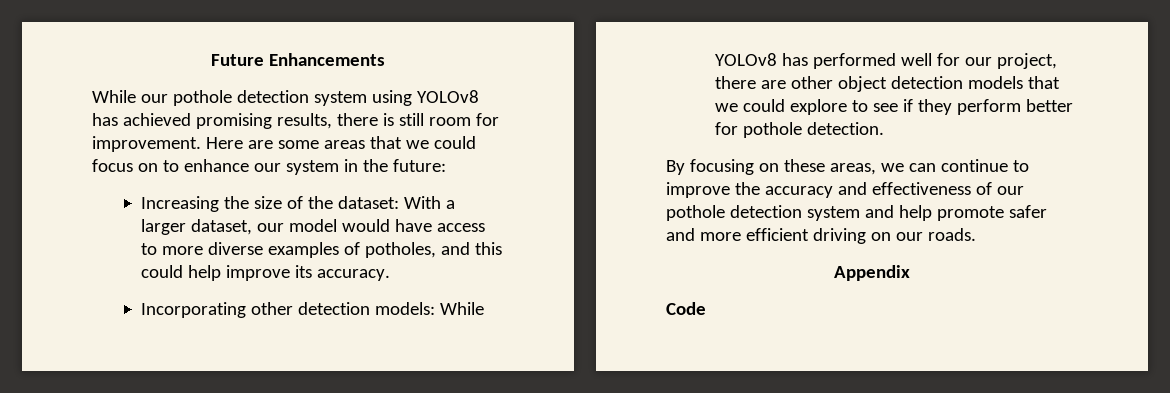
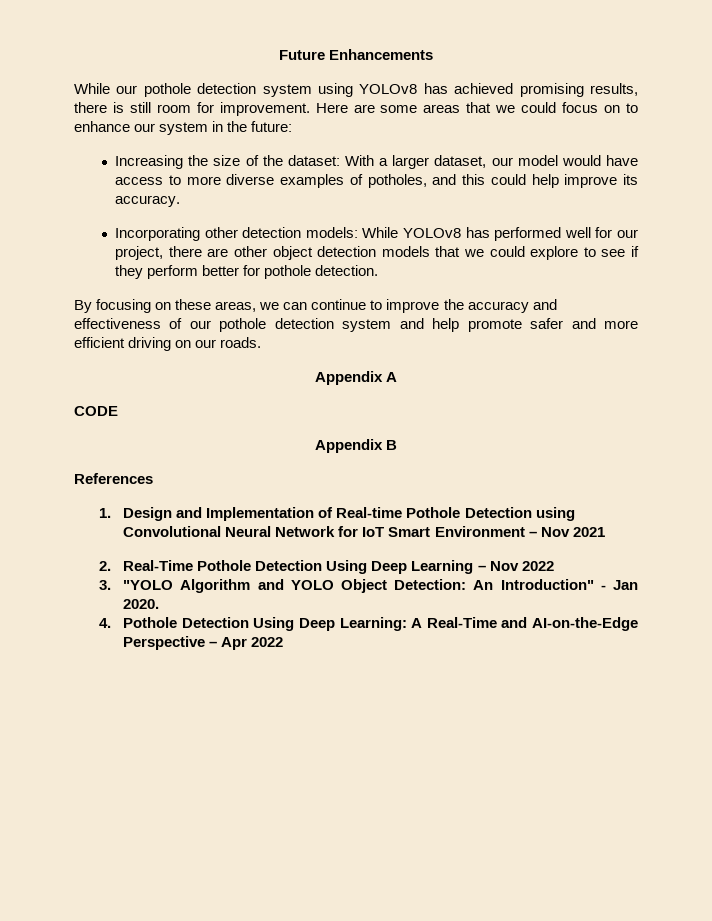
- Appendix
- Code
+ Appendix A
+ CODE
+ Appendix B
+ References
+ 1. Design and Implementation of Real-time Pothole Detection using Convolutional Neural Network for IoT Smart Environment – Nov 2021
+ 2. Real-Time Pothole Detection Using Deep Learning – Nov 2022
+ 3. "YOLO Algorithm and YOLO Object Detection: An Introduction" - Jan 2020.
+ 4. Pothole Detection Using Deep Learning: A Real-Time and AI-on-the-Edge Perspective – Apr 2022

